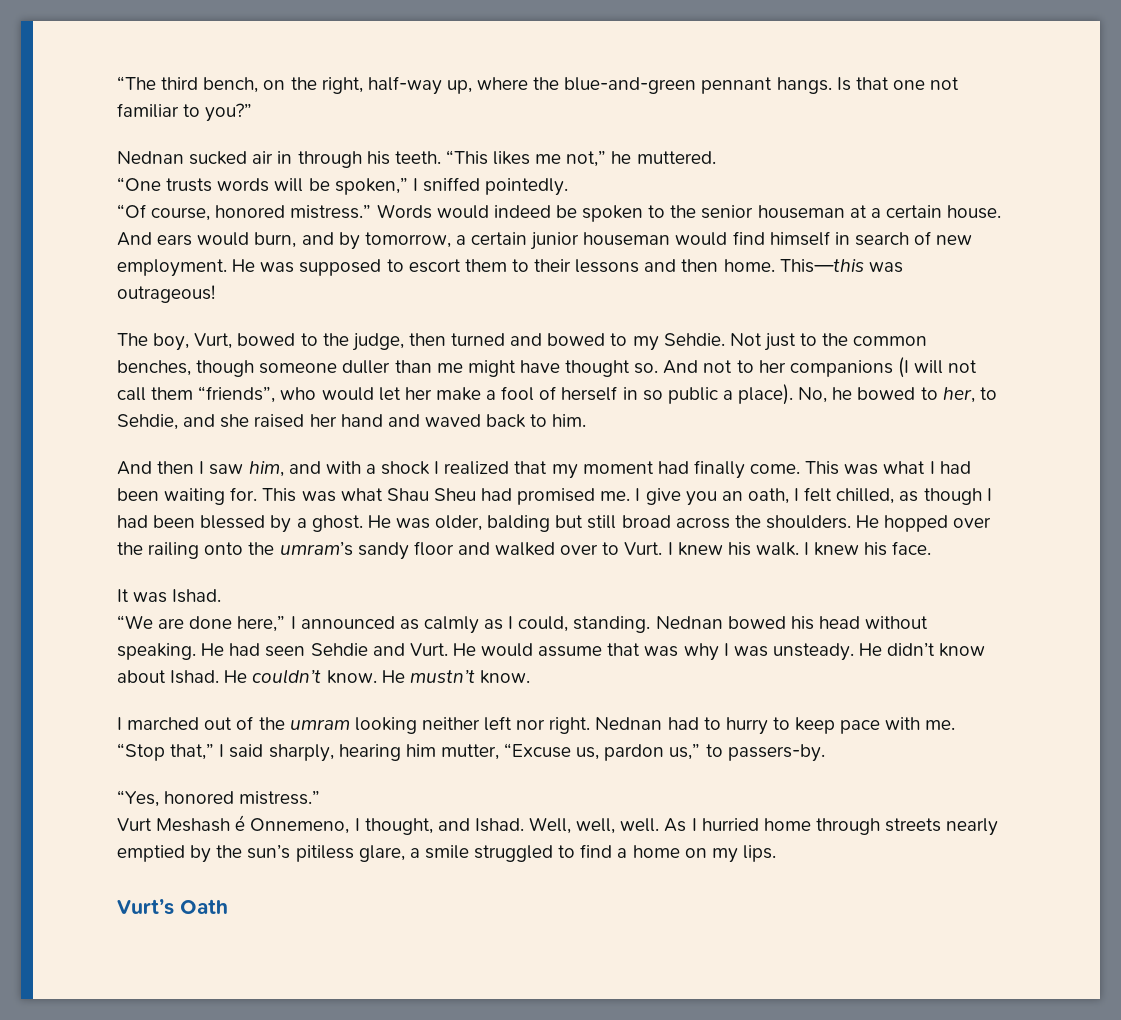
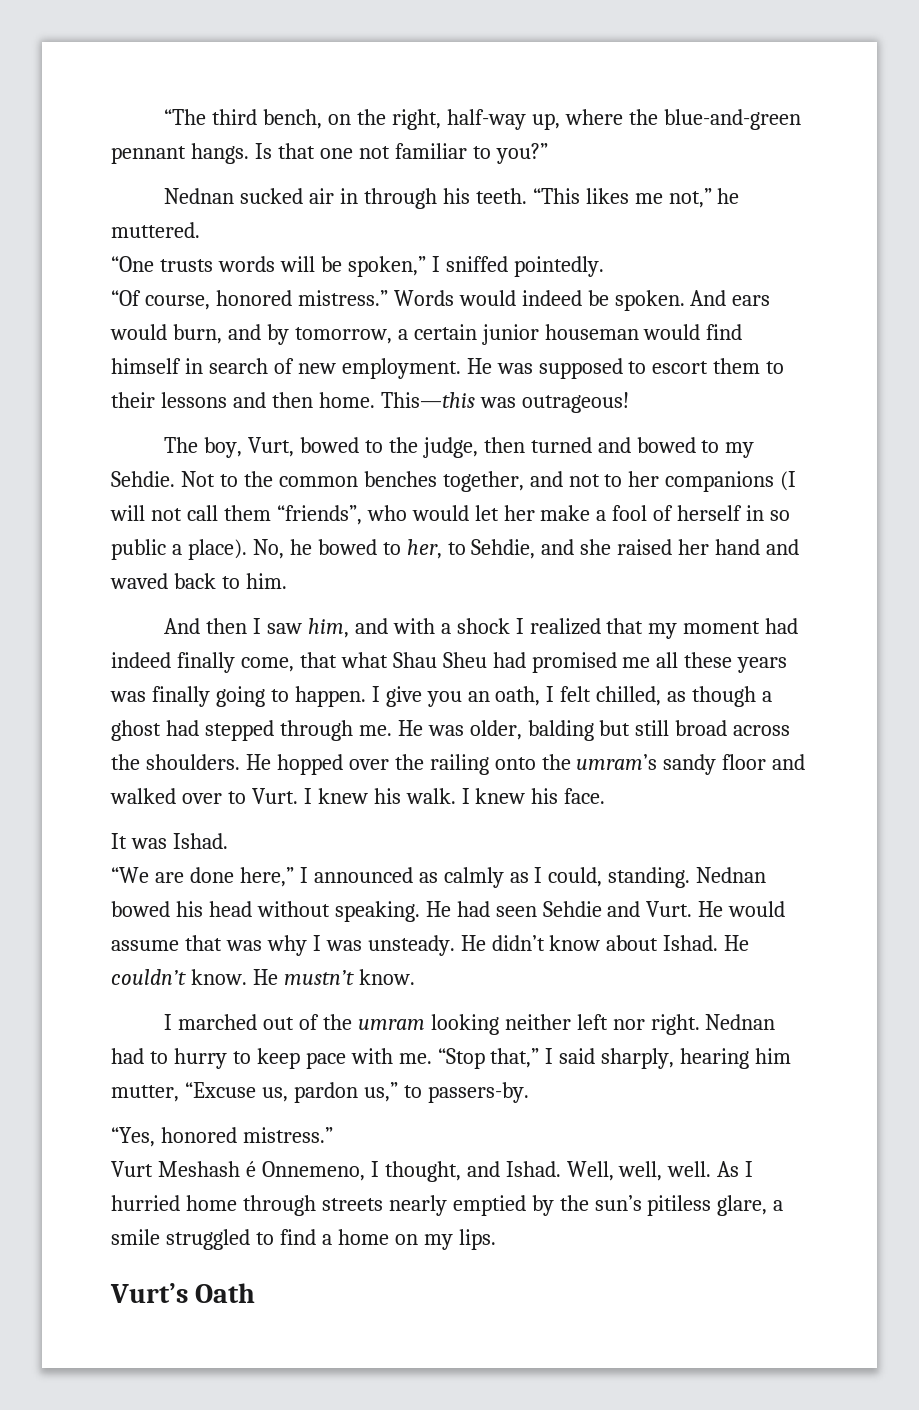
- Words would indeed be spoken to the senior houseman at a certain house.
+ Words would indeed be spoken.
- Not just to the common benches, though someone duller than me might have thought so. And not to her companions (I will not call them “friends”, who would let her make a fool of herself in so public a place).
+ Not to the common benches together, and not to her companions (I will not call them “friends”, who would let her make a fool of herself in so public a place).
- And then I saw him, and with a shock I realized that my moment had finally come. This was what I had been waiting for. This was what Shau Sheu had promised me.
+ And then I saw him, and with a shock I realized that my moment had indeed finally come, that what Shau Sheu had promised me all these years was finally going to happen.
- I give you an oath, I felt chilled, as though I had been blessed by a ghost.
+ I give you an oath, I felt chilled, as though a ghost had stepped through me.

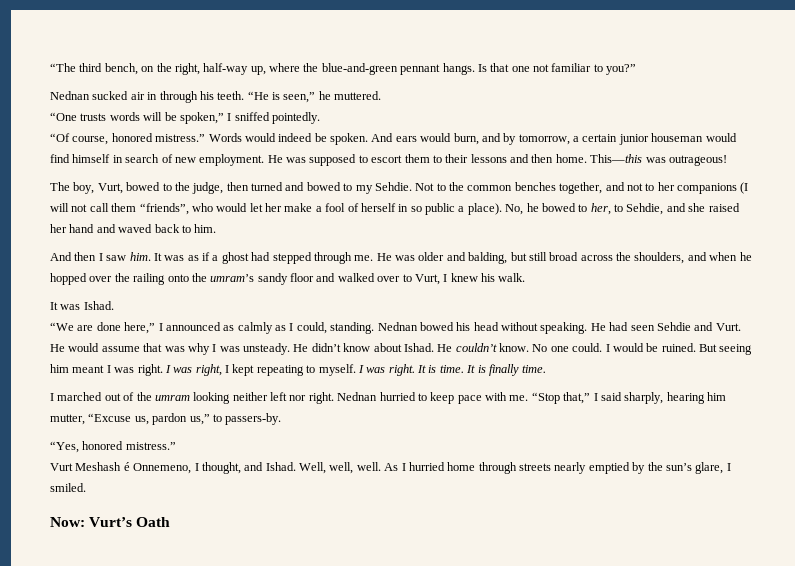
- “This likes me not,” he muttered.
+ “He is seen,” he muttered.
- And then I saw him, and with a shock I realized that my moment had indeed finally come, that what Shau Sheu had promised me all these years was finally going to happen. I give you an oath, I felt chilled, as though a ghost had stepped through me.
+ And then I saw him. It was as if a ghost had stepped through me.
- He was older, balding but still broad across the shoulders. He hopped over the railing onto the umram’s sandy floor and walked over to Vurt. I knew his walk. I knew his face.
+ He was older and balding, but still broad across the shoulders, and when he hopped over the railing onto the umram’s sandy floor and walked over to Vurt, I knew his walk.
- He mustn’t know.
+ No one could. I would be ruined. But seeing him meant I was right. I was right, I kept repeating to myself. I was right. It is time. It is finally time.
- Nednan had to hurry to keep pace with me.
+ Nednan hurried to keep pace with me.
- As I hurried home through streets nearly emptied by the sun’s pitiless glare, a smile struggled to find a home on my lips.
- Vurt’s Oath
+ As I hurried home through streets nearly emptied by the sun’s glare, I smiled.
+ Now: Vurt’s Oath

